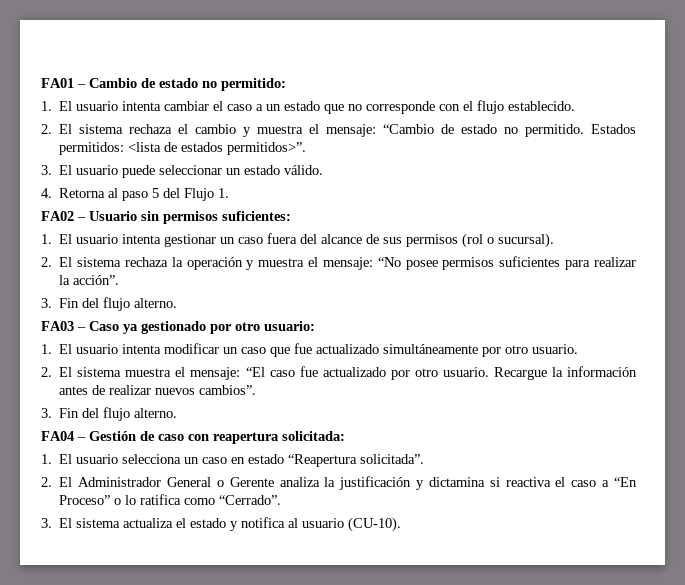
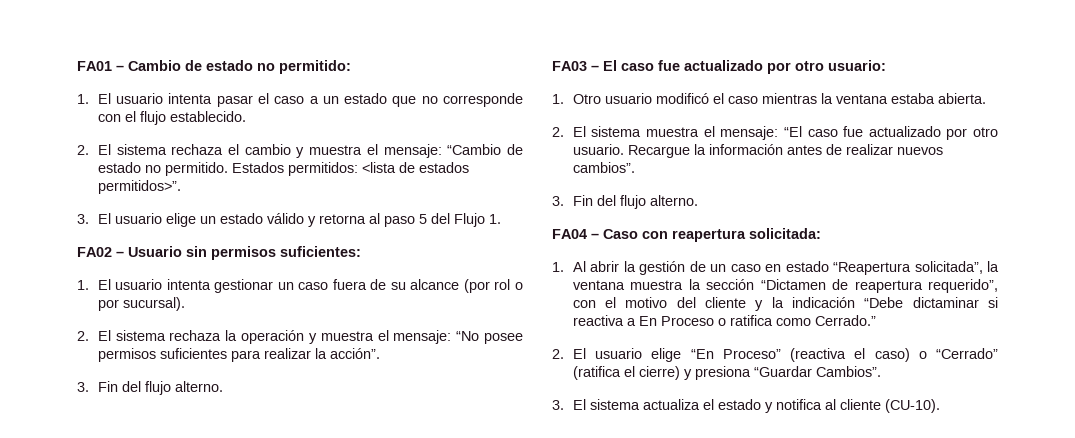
- 1. El usuario intenta cambiar el caso a un estado que no corresponde con el flujo establecido.
+ 1. El usuario intenta pasar el caso a un estado que no corresponde con el flujo establecido.
- 3. El usuario puede seleccionar un estado válido.
- 4. Retorna al paso 5 del Flujo 1.
+ 3. El usuario elige un estado válido y retorna al paso 5 del Flujo 1.
- 1. El usuario intenta gestionar un caso fuera del alcance de sus permisos (rol o sucursal).
+ 1. El usuario intenta gestionar un caso fuera de su alcance (por rol o por sucursal).
- FA03 – Caso ya gestionado por otro usuario:
+ FA03 – El caso fue actualizado por otro usuario:
- 1. El usuario intenta modificar un caso que fue actualizado simultáneamente por otro usuario.
+ 1. Otro usuario modificó el caso mientras la ventana estaba abierta.
- FA04 – Gestión de caso con reapertura solicitada:
+ FA04 – Caso con reapertura solicitada:
- 1. El usuario selecciona un caso en estado “Reapertura solicitada”.
- 2. El Administrador General o Gerente analiza la justificación y dictamina si reactiva el caso a “En Proceso” o lo ratifica como “Cerrado”.
+ 1. Al abrir la gestión de un caso en estado “Reapertura solicitada”, la ventana muestra la sección “Dictamen de reapertura requerido”, con el motivo del cliente y la indicación “Debe dictaminar si reactiva a En Proceso o ratifica como Cerrado.”
+ 2. El usuario elige “En Proceso” (reactiva el caso) o “Cerrado” (ratifica el cierre) y presiona “Guardar Cambios”.
- 3. El sistema actualiza el estado y notifica al usuario (CU-10).
+ 3. El sistema actualiza el estado y notifica al cliente (CU-10).

